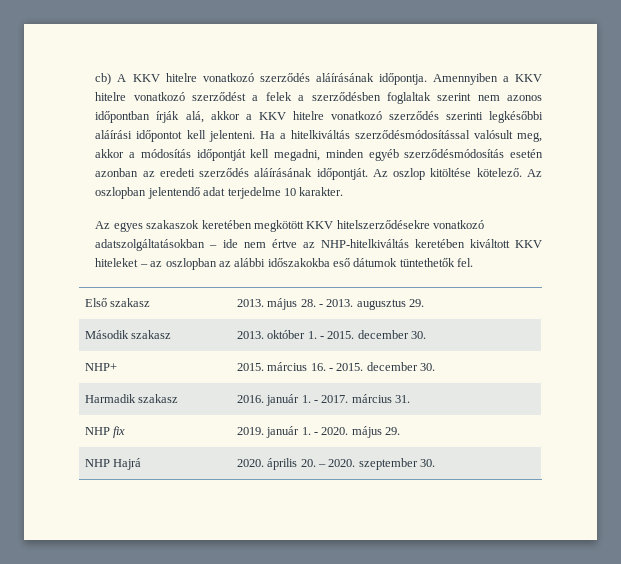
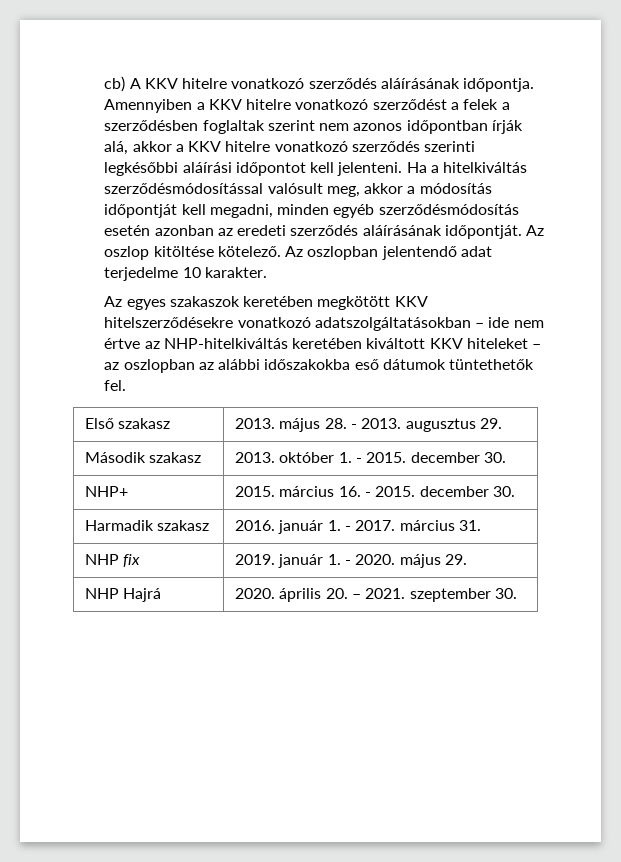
- NHP Hajrá | 2020. április 20. – 2020. szeptember 30.
+ NHP Hajrá | 2020. április 20. – 2021. szeptember 30.

